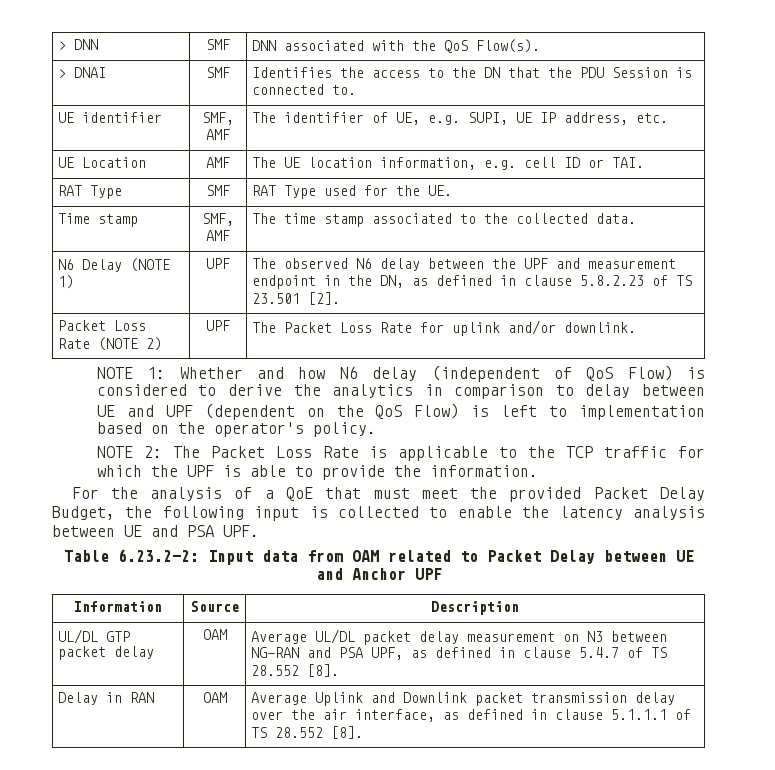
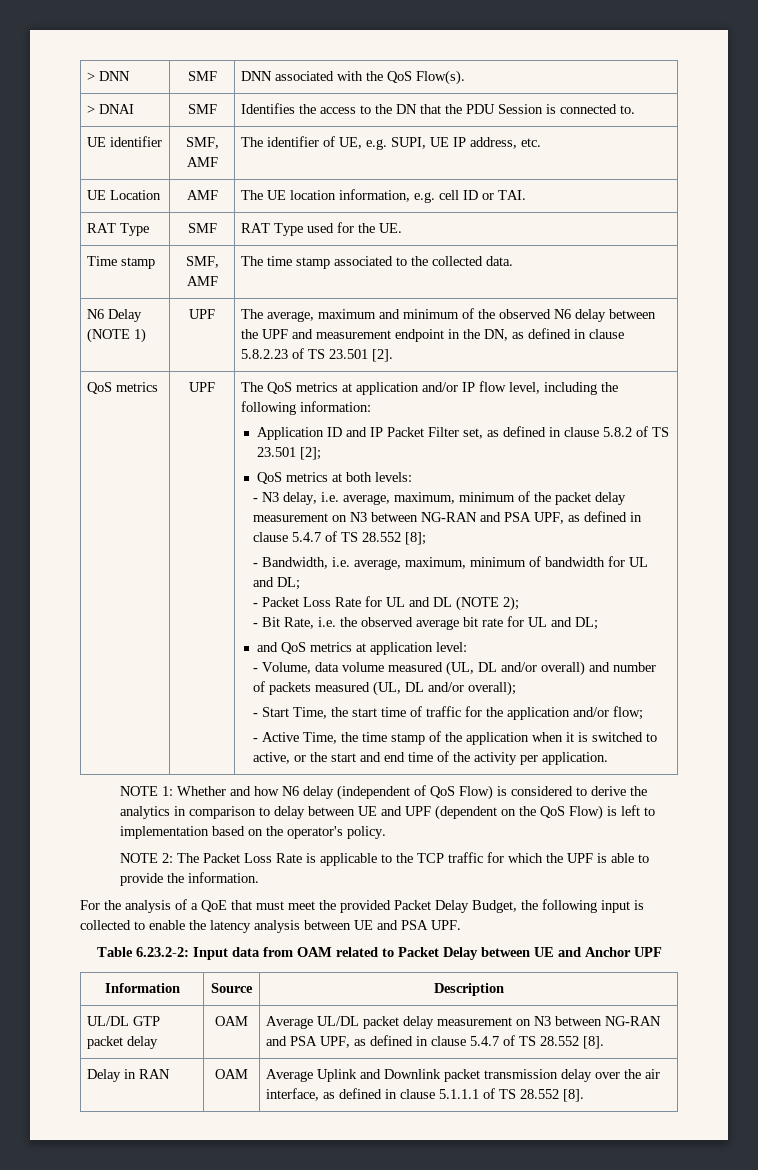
- N6 Delay (NOTE 1) | UPF | The observed N6 delay between the UPF and measurement endpoint in the DN, as defined in clause 5.8.2.23 of TS 23.501 [2].
+ N6 Delay (NOTE 1) | UPF | The average, maximum and minimum of the observed N6 delay between the UPF and measurement endpoint in the DN, as defined in clause 5.8.2.23 of TS 23.501 [2].
- Packet Loss Rate (NOTE 2) | UPF | The Packet Loss Rate for uplink and/or downlink.
+ QoS metrics | UPF | The QoS metrics at application and/or IP flow level, including the following information:
+ Application ID and IP Packet Filter set, as defined in clause 5.8.2 of TS 23.501 [2];
+ QoS metrics at both levels:
+ - N3 delay, i.e. average, maximum, minimum of the packet delay measurement on N3 between NG-RAN and PSA UPF, as defined in clause 5.4.7 of TS 28.552 [8];
+ - Bandwidth, i.e. average, maximum, minimum of bandwidth for UL and DL;
+ - Packet Loss Rate for UL and DL (NOTE 2);
+ - Bit Rate, i.e. the observed average bit rate for UL and DL;
+ and QoS metrics at application level:
+ - Volume, data volume measured (UL, DL and/or overall) and number of packets measured (UL, DL and/or overall);
+ - Start Time, the start time of traffic for the application and/or flow;
+ - Active Time, the time stamp of the application when it is switched to active, or the start and end time of the activity per application.

